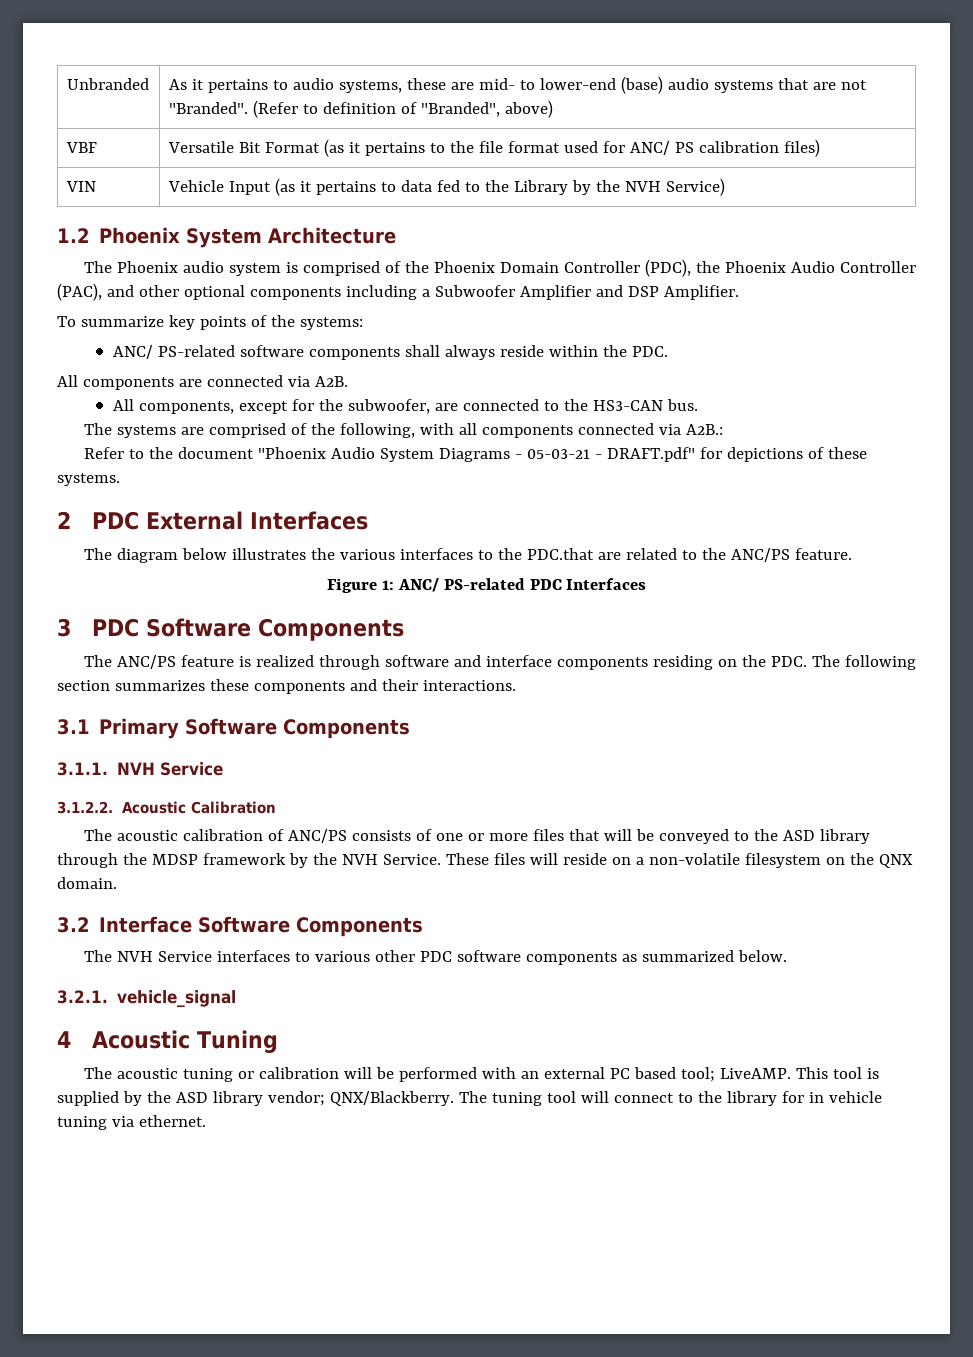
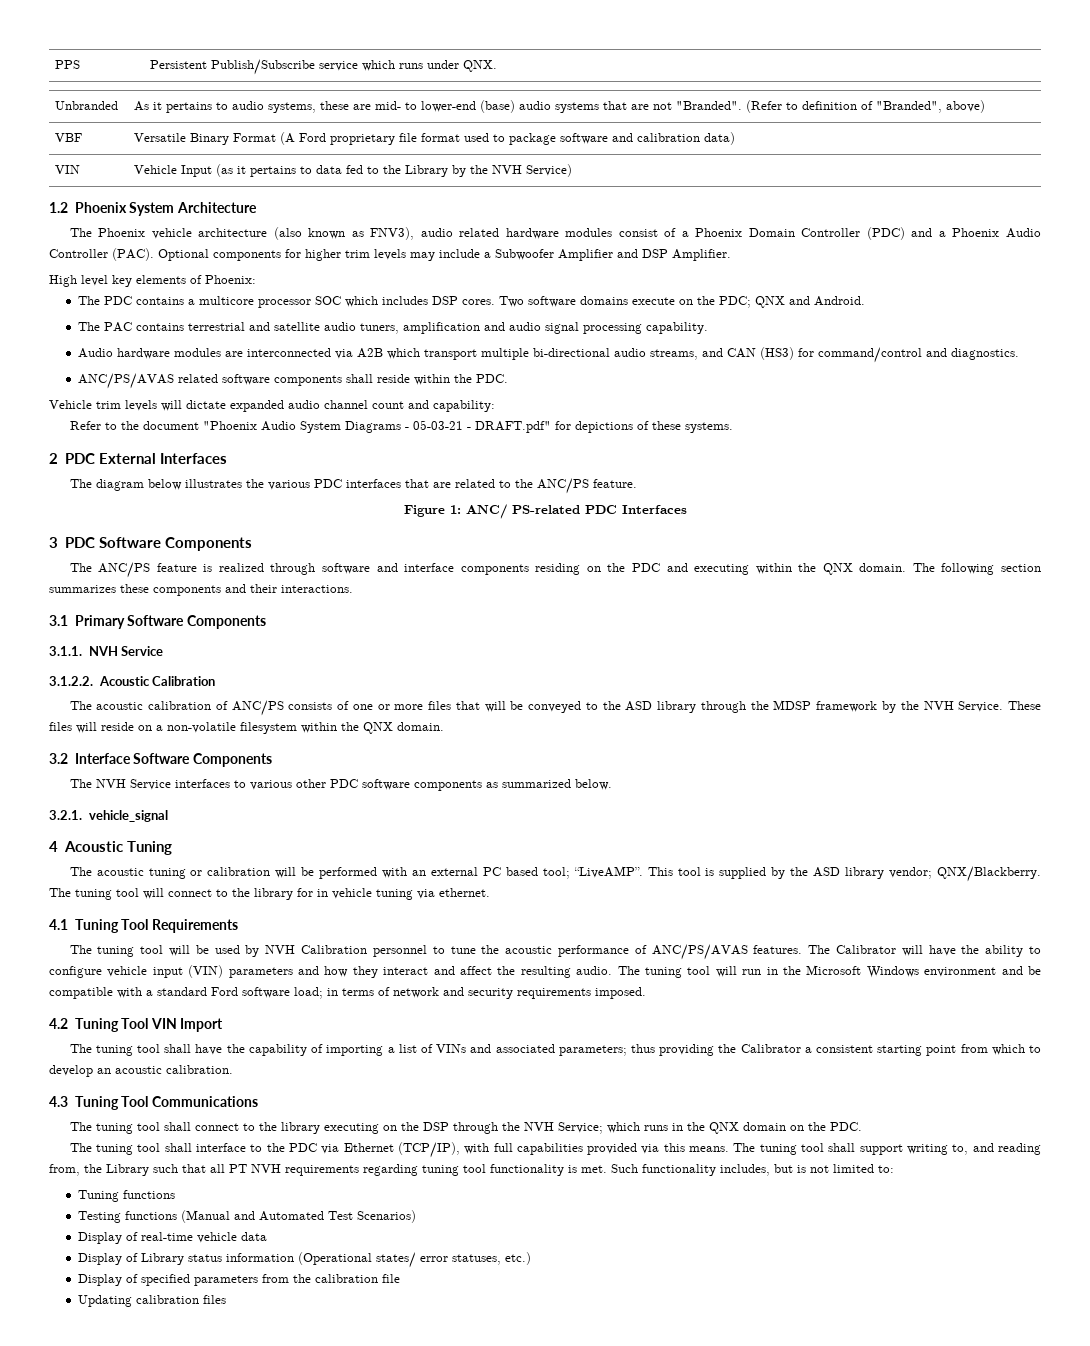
+ PPS | Persistent Publish/Subscribe service which runs under QNX.
- VBF | Versatile Bit Format (as it pertains to the file format used for ANC/ PS calibration files)
+ VBF | Versatile Binary Format (A Ford proprietary file format used to package software and calibration data)
- The Phoenix audio system is comprised of the Phoenix Domain Controller (PDC), the Phoenix Audio Controller (PAC), and other optional components including a Subwoofer Amplifier and DSP Amplifier.
+ The Phoenix vehicle architecture (also known as FNV3), audio related hardware modules consist of a Phoenix Domain Controller (PDC) and a Phoenix Audio Controller (PAC). Optional components for higher trim levels may include a Subwoofer Amplifier and DSP Amplifier.
- To summarize key points of the systems:
- ANC/ PS-related software components shall always reside within the PDC.
+ High level key elements of Phoenix:
+ The PDC contains a multicore processor SOC which includes DSP cores. Two software domains execute on the PDC; QNX and Android.
+ The PAC contains terrestrial and satellite audio tuners, amplification and audio signal processing capability.
+ Audio hardware modules are interconnected via A2B which transport multiple bi-directional audio streams, and CAN (HS3) for command/control and diagnostics.
+ ANC/PS/AVAS related software components shall reside within the PDC.
- All components are connected via A2B.
- All components, except for the subwoofer, are connected to the HS3-CAN bus.
- The systems are comprised of the following, with all components connected via A2B.:
+ Vehicle trim levels will dictate expanded audio channel count and capability:
- The diagram below illustrates the various interfaces to the PDC.that are related to the ANC/PS feature.
+ The diagram below illustrates the various PDC interfaces that are related to the ANC/PS feature.
- The ANC/PS feature is realized through software and interface components residing on the PDC. The following section summarizes these components and their interactions.
+ The ANC/PS feature is realized through software and interface components residing on the PDC and executing within the QNX domain. The following section summarizes these components and their interactions.
- These files will reside on a non-volatile filesystem on the QNX domain.
+ These files will reside on a non-volatile filesystem within the QNX domain.
- The acoustic tuning or calibration will be performed with an external PC based tool; LiveAMP.
+ The acoustic tuning or calibration will be performed with an external PC based tool; “LiveAMP”.
+ 4.1 Tuning Tool Requirements
+ The tuning tool will be used by NVH Calibration personnel to tune the acoustic performance of ANC/PS/AVAS features. The Calibrator will have the ability to configure vehicle input (VIN) parameters and how they interact and affect the resulting audio. The tuning tool will run in the Microsoft Windows environment and be compatible with a standard Ford software load; in terms of network and security requirements imposed.
+ 4.2 Tuning Tool VIN Import
+ The tuning tool shall have the capability of importing a list of VINs and associated parameters; thus providing the Calibrator a consistent starting point from which to develop an acoustic calibration.
+ 4.3 Tuning Tool Communications
+ The tuning tool shall connect to the library executing on the DSP through the NVH Service; which runs in the QNX domain on the PDC.
+ The tuning tool shall interface to the PDC via Ethernet (TCP/IP), with full capabilities provided via this means. The tuning tool shall support writing to, and reading from, the Library such that all PT NVH requirements regarding tuning tool functionality is met. Such functionality includes, but is not limited to:
+ Tuning functions
+ Testing functions (Manual and Automated Test Scenarios)
+ Display of real-time vehicle data
+ Display of Library status information (Operational states/ error statuses, etc.)
+ Display of specified parameters from the calibration file
+ Updating calibration files

